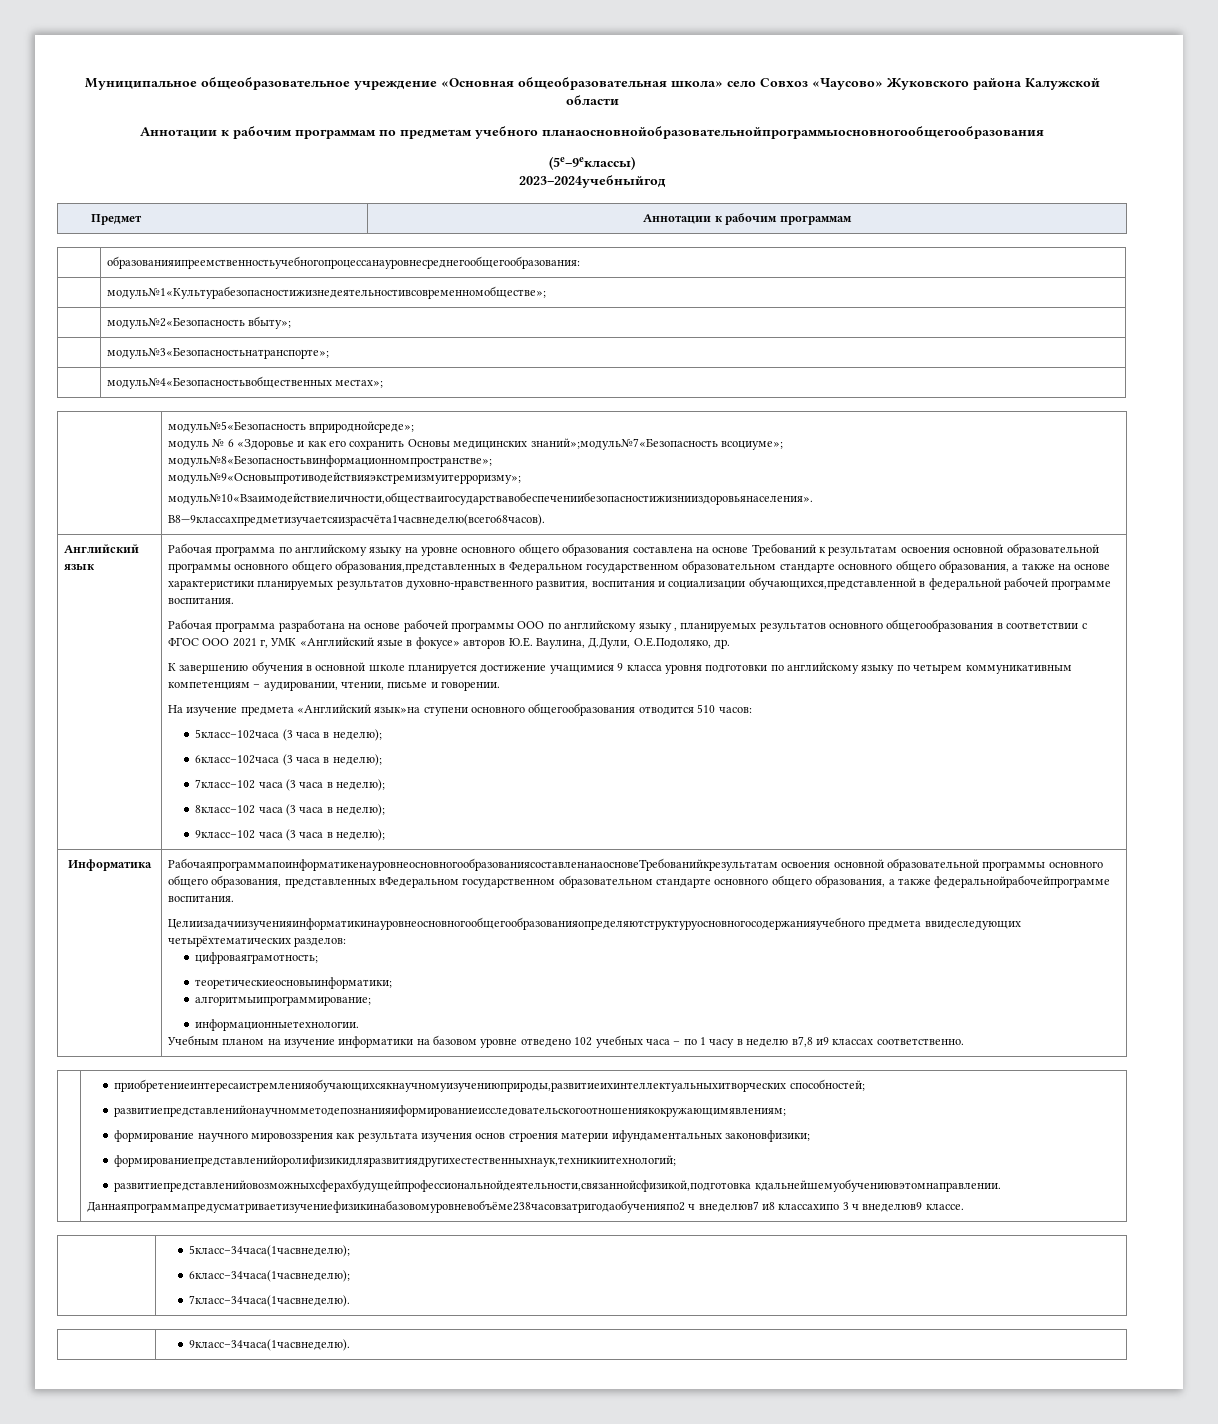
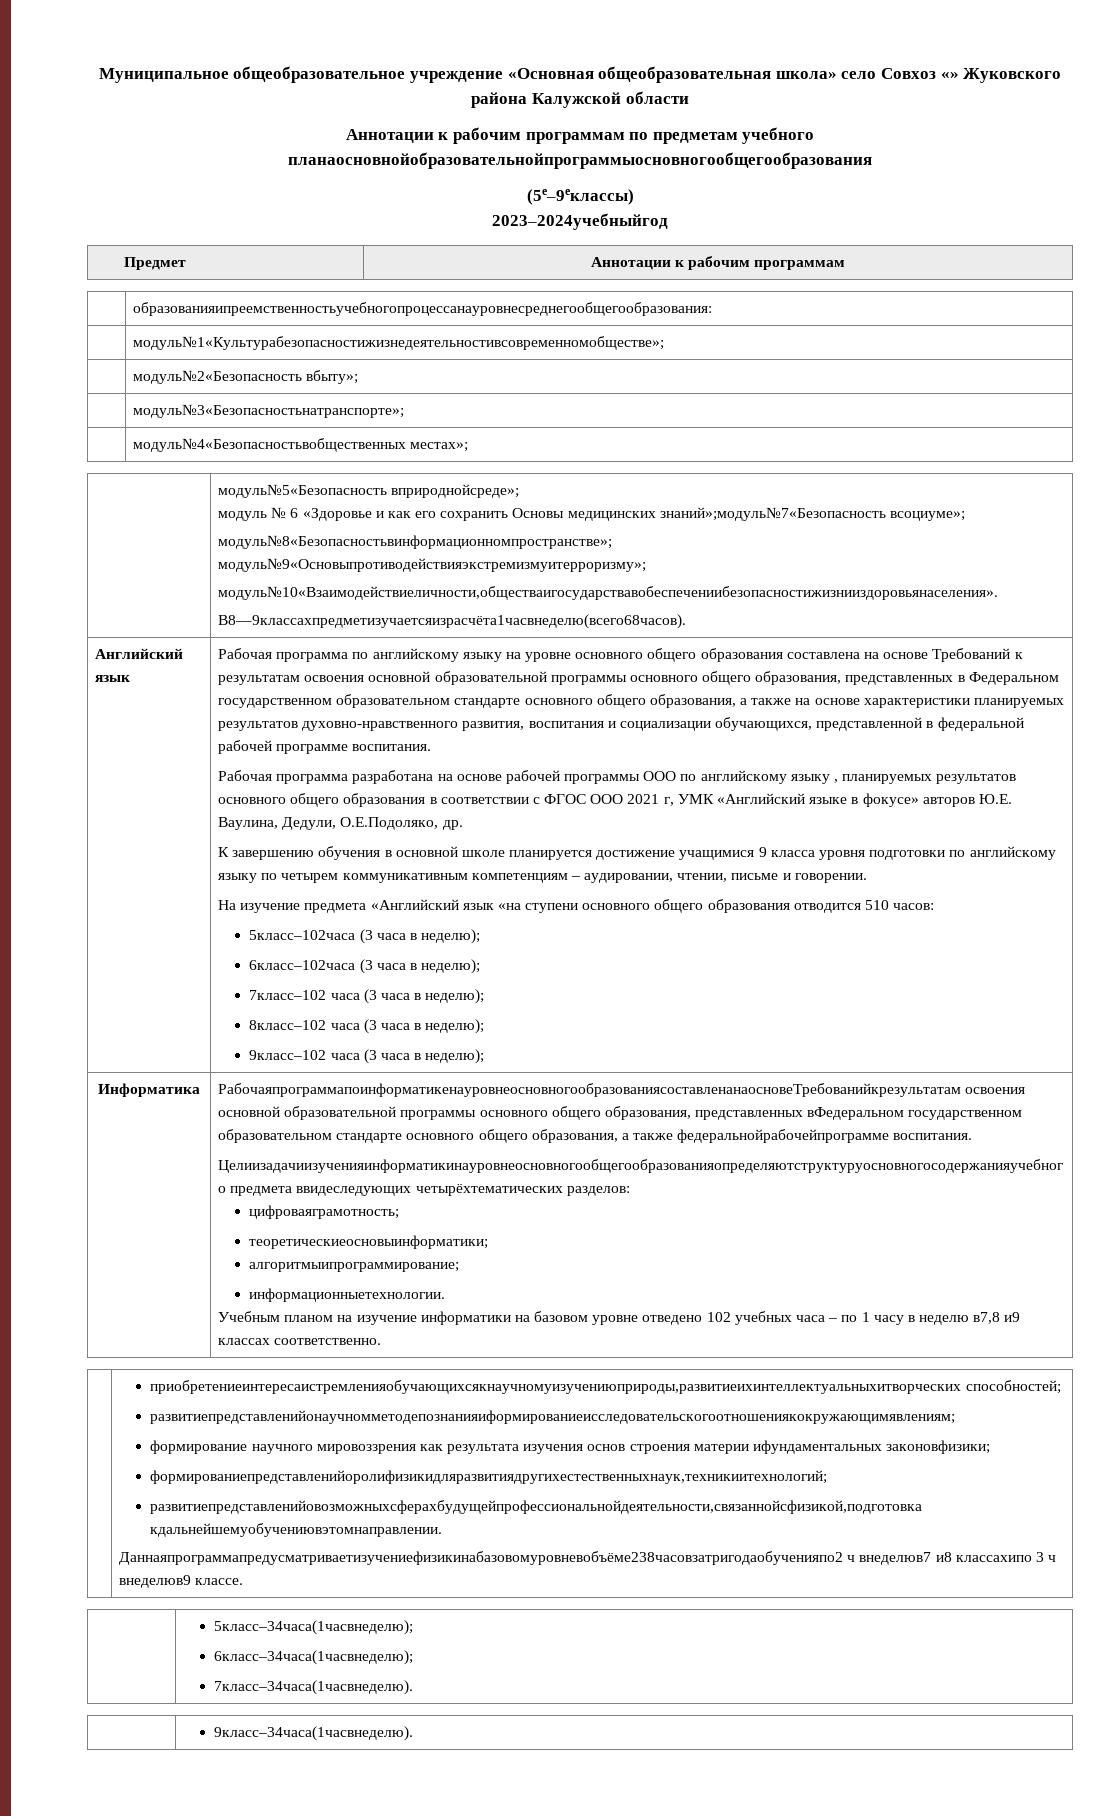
- Муниципальное общеобразовательное учреждение «Основная общеобразовательная школа» село Совхоз «Чаусово» Жуковского района Калужской области
+ Муниципальное общеобразовательное учреждение «Основная общеобразовательная школа» село Совхоз «» Жуковского района Калужской области
- Рабочая программа по английскому языку на уровне основного общего образования составлена на основе Требований к результатам освоения основной образовательной программы основного общего образования,представленных в Федеральном государственном образовательном стандарте основного общего образования, а также на основе характеристики планируемых результатов духовно-нравственного развития, воспитания и социализации обучающихся,представленной в федеральной рабочей программе воспитания.
+ Рабочая программа по английскому языку на уровне основного общего образования составлена на основе Требований к результатам освоения основной образовательной программы основного общего образования, представленных в Федеральном государственном образовательном стандарте основного общего образования, а также на основе характеристики планируемых результатов духовно-нравственного развития, воспитания и социализации обучающихся, представленной в федеральной рабочей программе воспитания.
- Рабочая программа разработана на основе рабочей программы ООО по английскому языку , планируемых результатов основного общегообразования в соответствии с ФГОС ООО 2021 г, УМК «Английский язые в фокусе» авторов Ю.Е. Ваулина, Д.Дули, О.Е.Подоляко, др.
+ Рабочая программа разработана на основе рабочей программы ООО по английскому языку , планируемых результатов основного общего образования в соответствии с ФГОС ООО 2021 г, УМК «Английский языке в фокусе» авторов Ю.Е. Ваулина, Дедули, О.Е.Подоляко, др.
- На изучение предмета «Английский язык»на ступени основного общегообразования отводится 510 часов:
+ На изучение предмета «Английский язык «на ступени основного общего образования отводится 510 часов:

